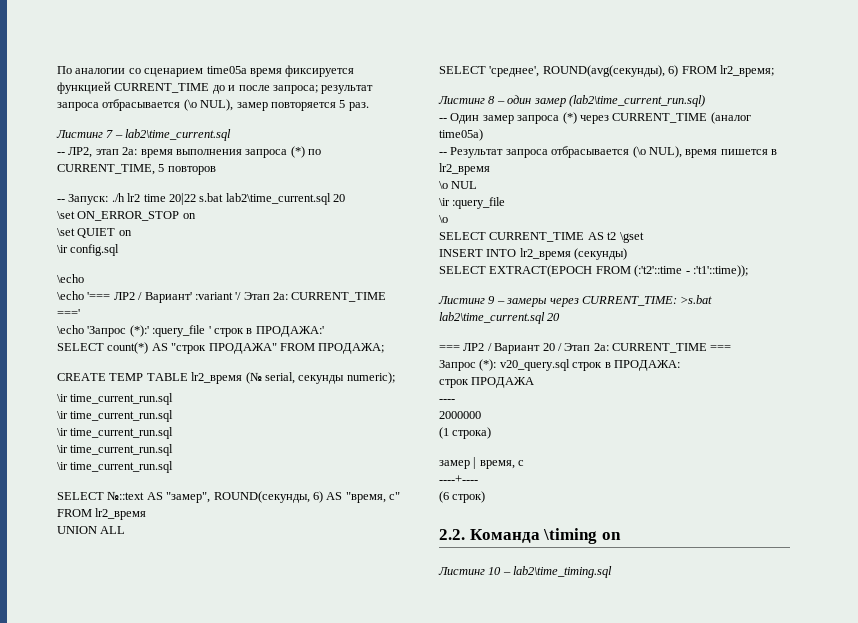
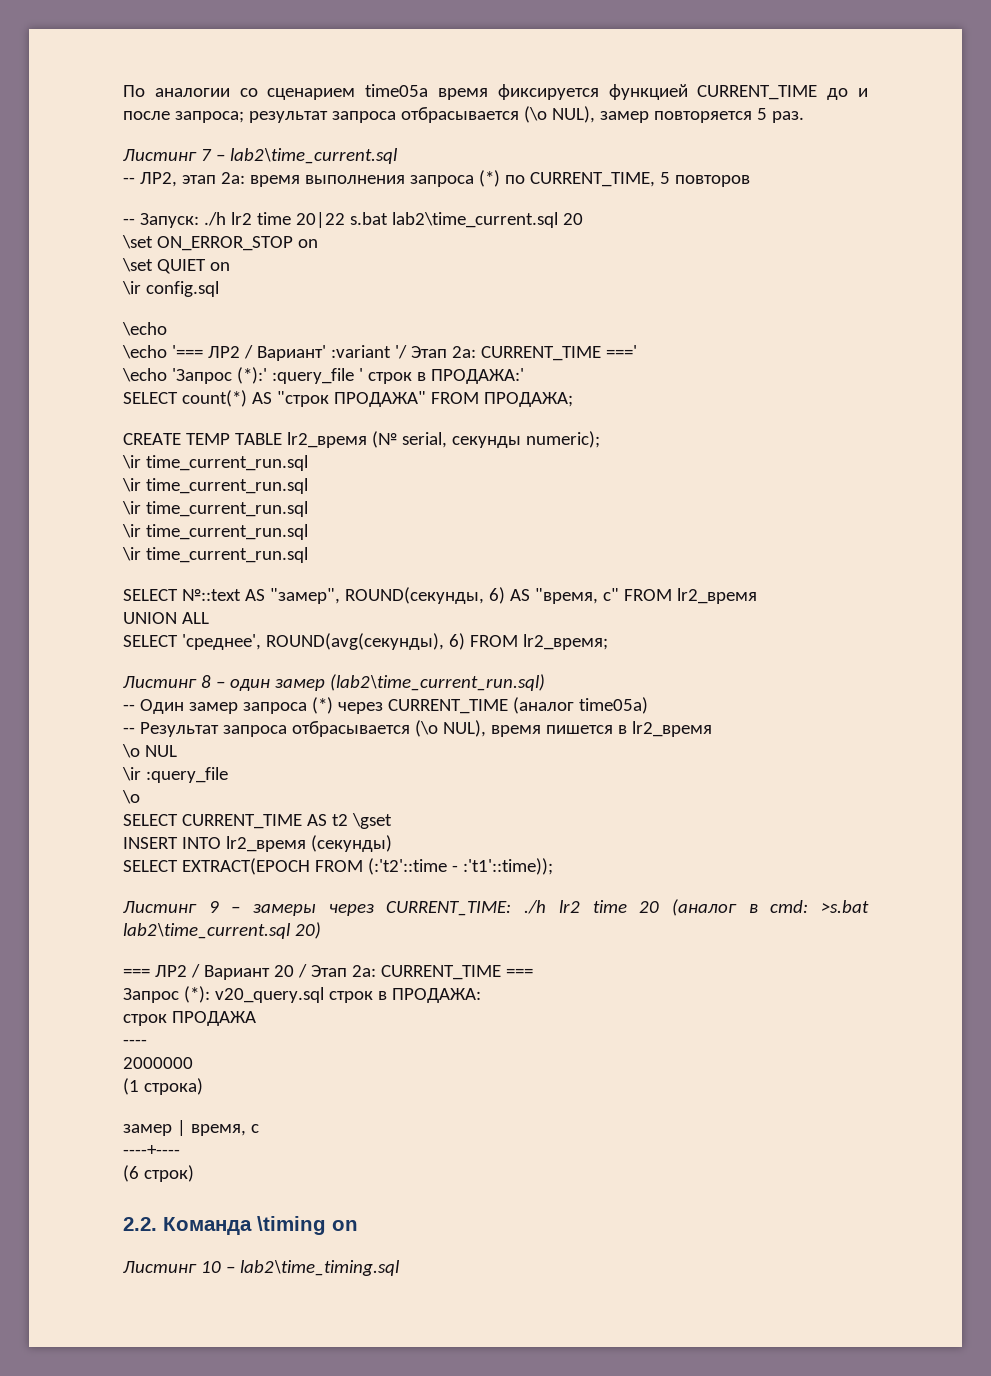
- Листинг 9 – замеры через CURRENT_TIME: >s.bat lab2\time_current.sql 20
+ Листинг 9 – замеры через CURRENT_TIME: ./h lr2 time 20 (аналог в cmd: >s.bat lab2\time_current.sql 20)

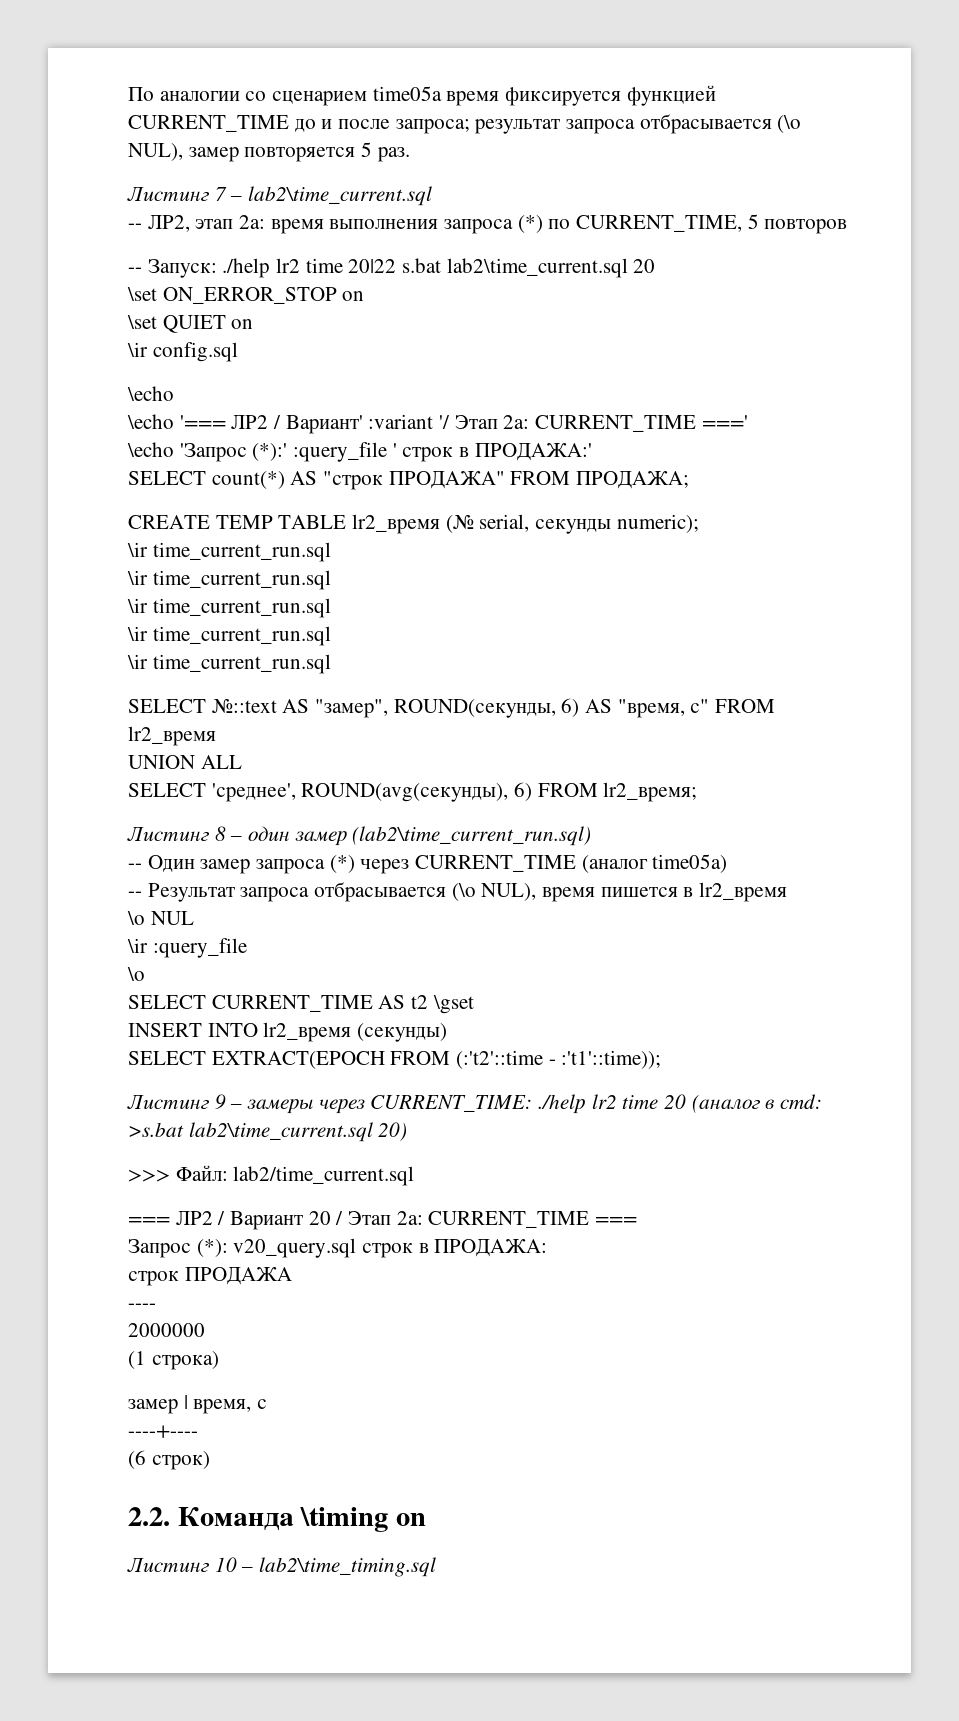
- -- Запуск: ./h lr2 time 20|22 s.bat lab2\time_current.sql 20
+ -- Запуск: ./help lr2 time 20|22 s.bat lab2\time_current.sql 20
- Листинг 9 – замеры через CURRENT_TIME: ./h lr2 time 20 (аналог в cmd: >s.bat lab2\time_current.sql 20)
+ Листинг 9 – замеры через CURRENT_TIME: ./help lr2 time 20 (аналог в cmd: >s.bat lab2\time_current.sql 20)
+ >>> Файл: lab2/time_current.sql

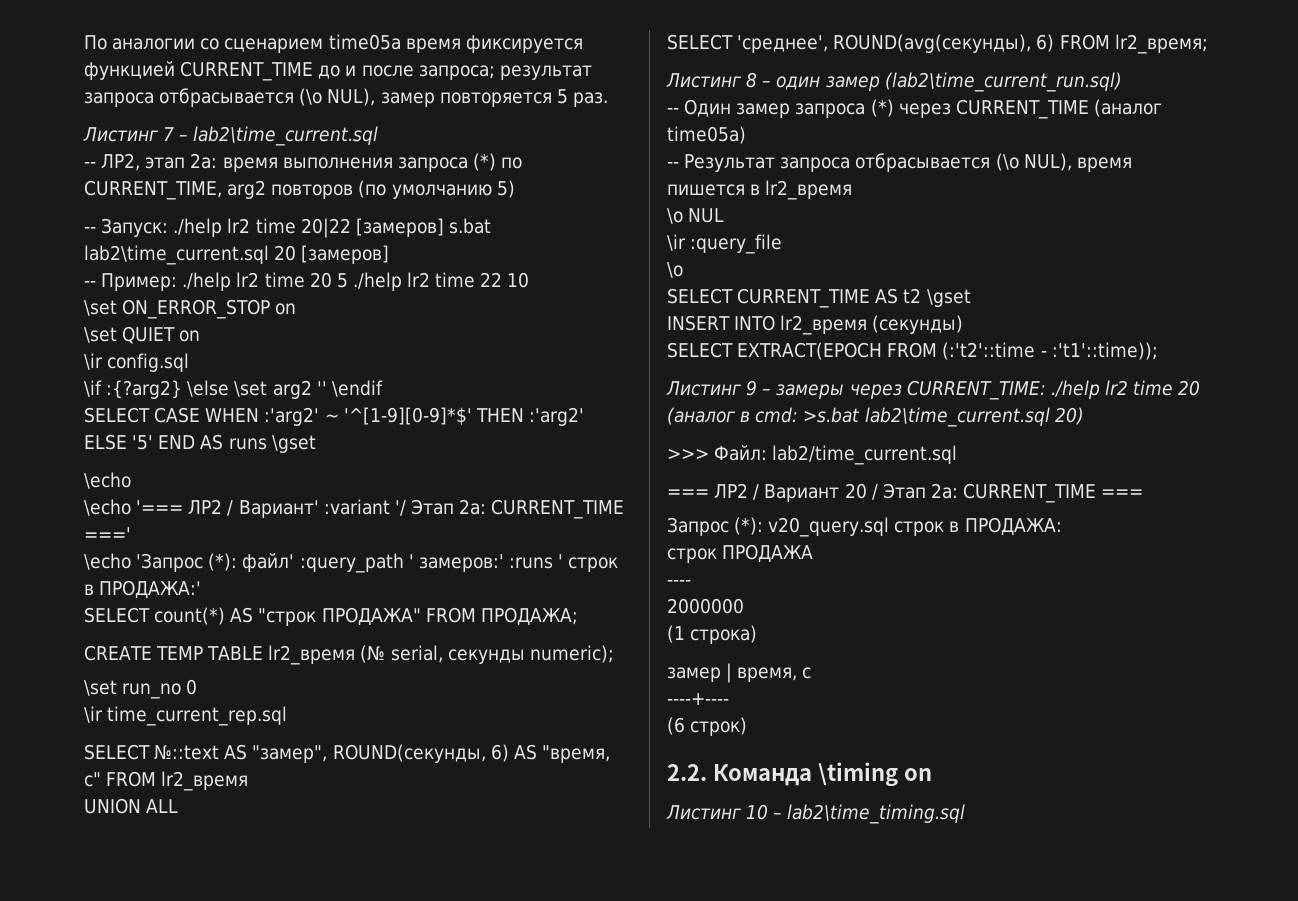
- -- ЛР2, этап 2а: время выполнения запроса (*) по CURRENT_TIME, 5 повторов
+ -- ЛР2, этап 2а: время выполнения запроса (*) по CURRENT_TIME, arg2 повторов (по умолчанию 5)
- -- Запуск: ./help lr2 time 20|22 s.bat lab2\time_current.sql 20
+ -- Запуск: ./help lr2 time 20|22 [замеров] s.bat lab2\time_current.sql 20 [замеров]
+ -- Пример: ./help lr2 time 20 5 ./help lr2 time 22 10
+ \if :{?arg2} \else \set arg2 '' \endif
+ SELECT CASE WHEN :'arg2' ~ '^[1-9][0-9]*$' THEN :'arg2' ELSE '5' END AS runs \gset
- \echo 'Запрос (*):' :query_file ' строк в ПРОДАЖА:'
+ \echo 'Запрос (*): файл' :query_path ' замеров:' :runs ' строк в ПРОДАЖА:'
  CREATE TEMP TABLE lr2_время (№ serial, секунды numeric);
- \ir time_current_run.sql
- \ir time_current_run.sql
- \ir time_current_run.sql
- \ir time_current_run.sql
- \ir time_current_run.sql
+ \set run_no 0
+ \ir time_current_rep.sql

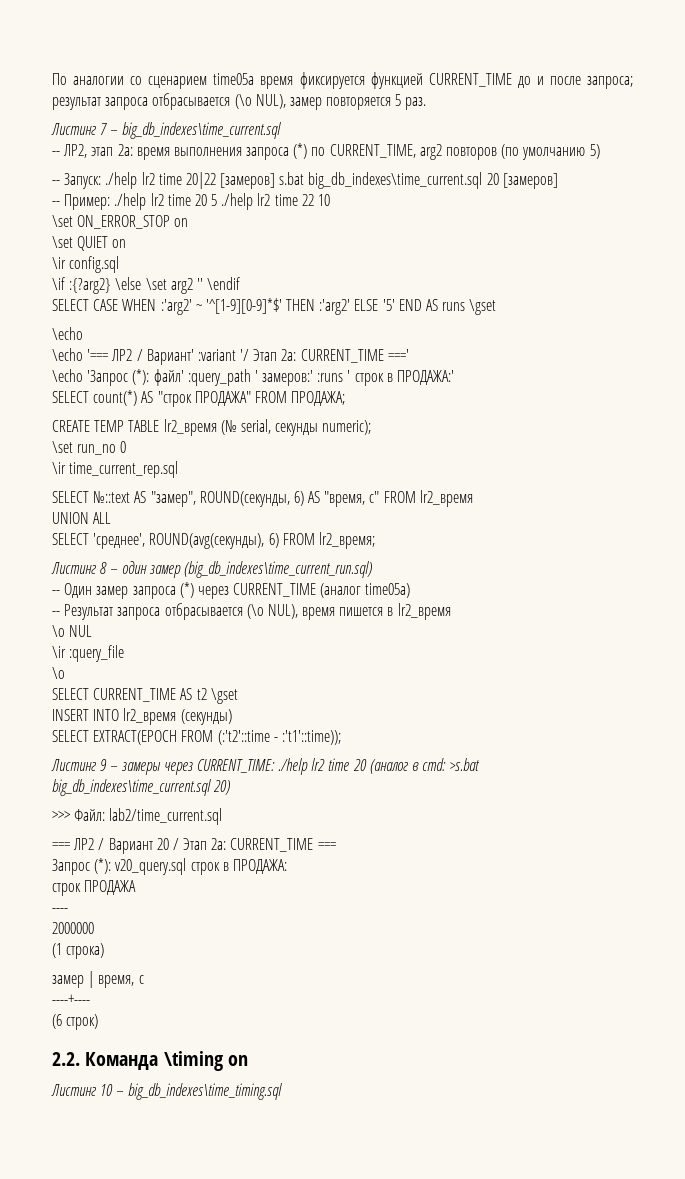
- Листинг 7 – lab2\time_current.sql
+ Листинг 7 – big_db_indexes\time_current.sql
- -- Запуск: ./help lr2 time 20|22 [замеров] s.bat lab2\time_current.sql 20 [замеров]
+ -- Запуск: ./help lr2 time 20|22 [замеров] s.bat big_db_indexes\time_current.sql 20 [замеров]
- Листинг 8 – один замер (lab2\time_current_run.sql)
+ Листинг 8 – один замер (big_db_indexes\time_current_run.sql)
- Листинг 9 – замеры через CURRENT_TIME: ./help lr2 time 20 (аналог в cmd: >s.bat lab2\time_current.sql 20)
+ Листинг 9 – замеры через CURRENT_TIME: ./help lr2 time 20 (аналог в cmd: >s.bat big_db_indexes\time_current.sql 20)
- Листинг 10 – lab2\time_timing.sql
+ Листинг 10 – big_db_indexes\time_timing.sql

